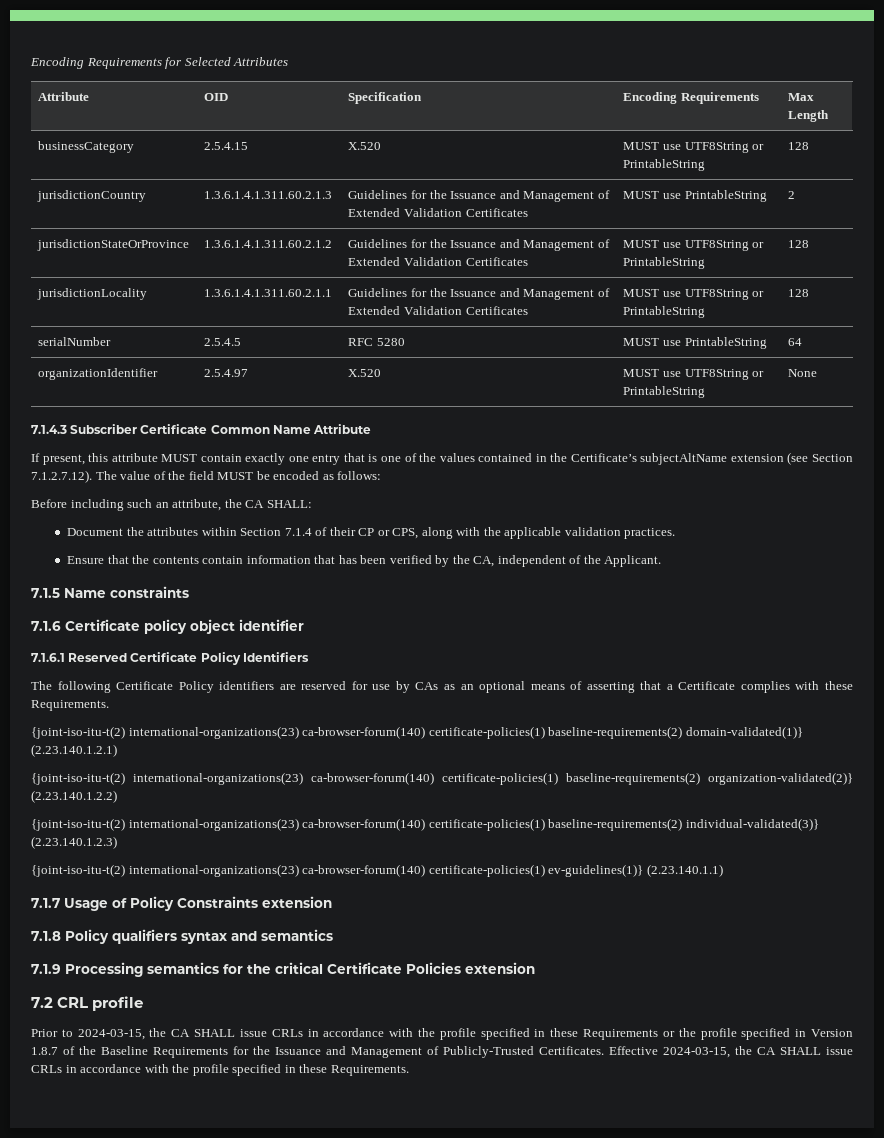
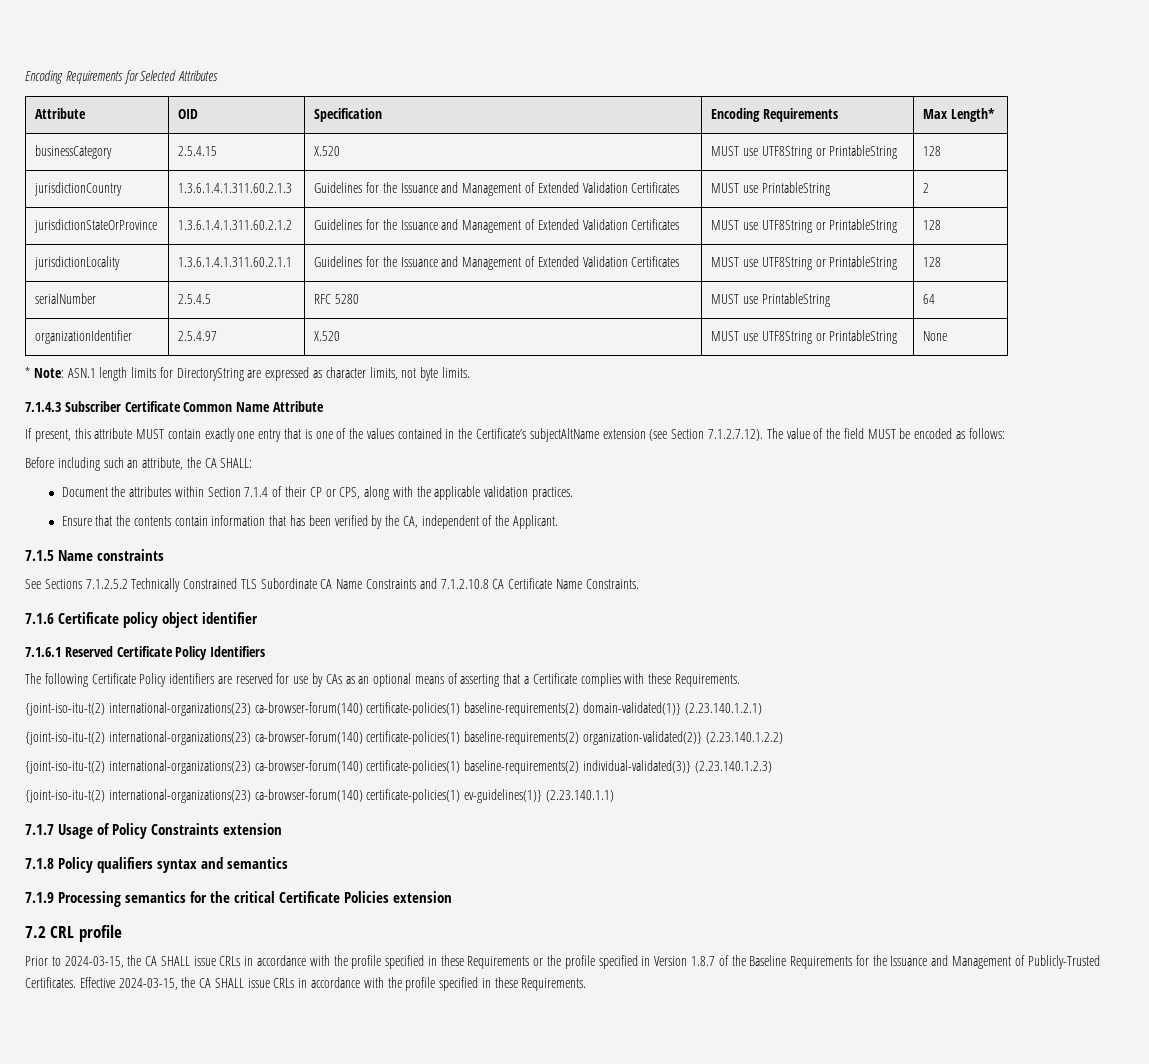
- Attribute | OID | Specification | Encoding Requirements | Max Length
+ Attribute | OID | Specification | Encoding Requirements | Max Length*
+ * Note: ASN.1 length limits for DirectoryString are expressed as character limits, not byte limits.
+ See Sections 7.1.2.5.2 Technically Constrained TLS Subordinate CA Name Constraints and 7.1.2.10.8 CA Certificate Name Constraints.

